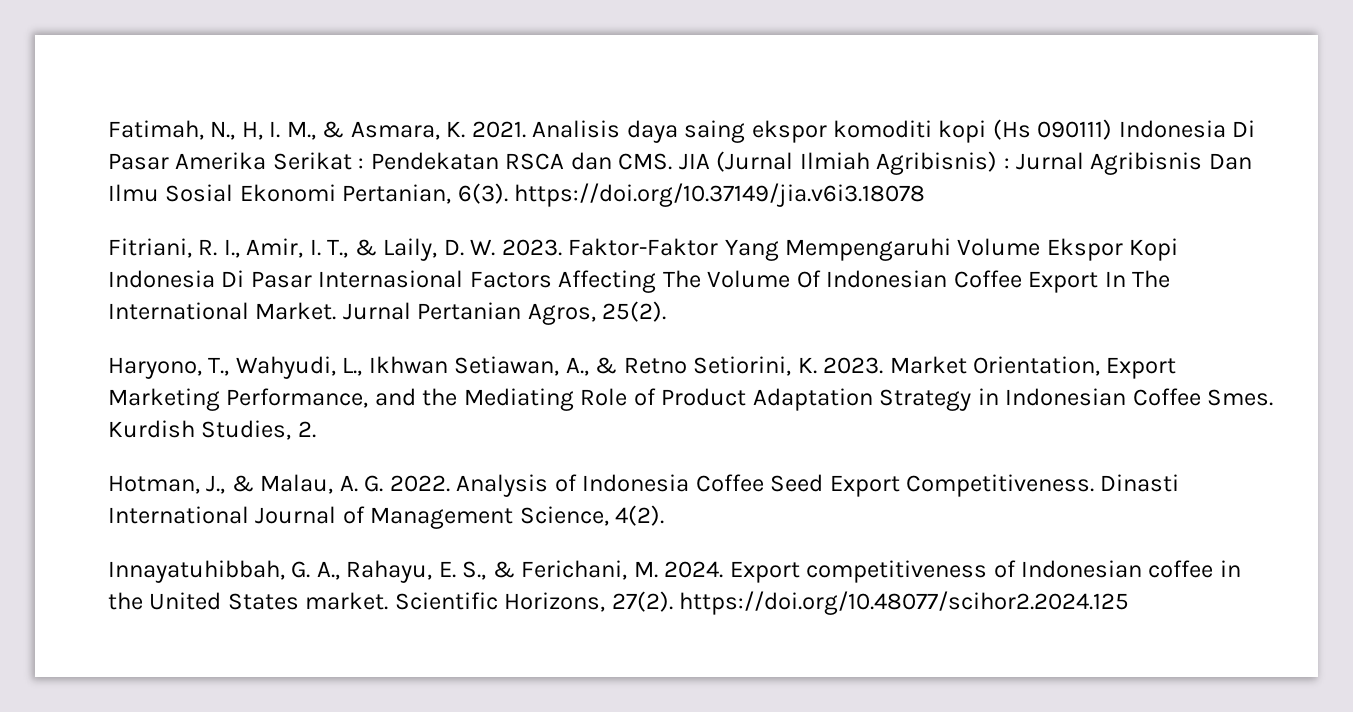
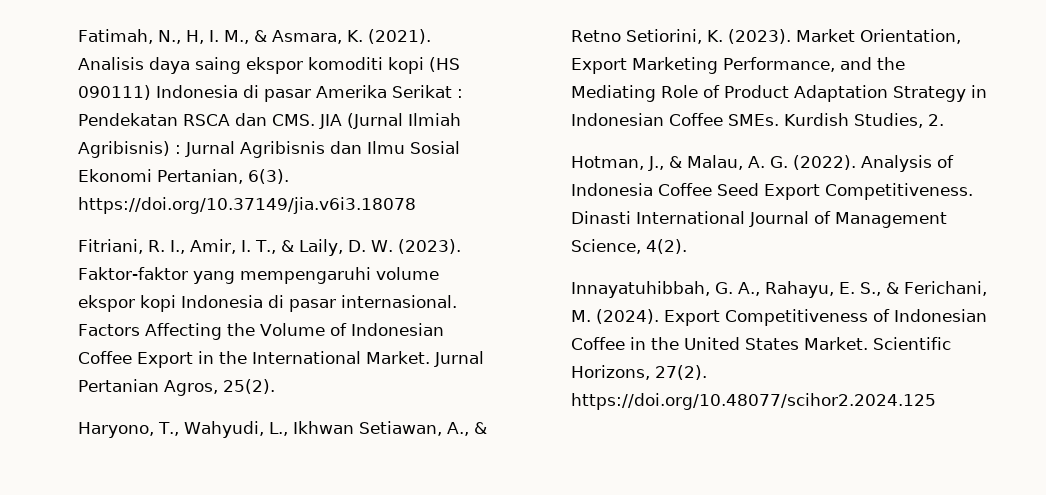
- Fatimah, N., H, I. M., & Asmara, K. 2021.
+ Fatimah, N., H, I. M., & Asmara, K. (2021).
- Analisis daya saing ekspor komoditi kopi (Hs 090111) Indonesia Di Pasar Amerika Serikat : Pendekatan RSCA dan CMS. JIA (Jurnal Ilmiah Agribisnis) : Jurnal Agribisnis Dan Ilmu Sosial Ekonomi Pertanian, 6(3). https://doi.org/10.37149/jia.v6i3.18078
+ Analisis daya saing ekspor komoditi kopi (HS 090111) Indonesia di pasar Amerika Serikat : Pendekatan RSCA dan CMS. JIA (Jurnal Ilmiah Agribisnis) : Jurnal Agribisnis dan Ilmu Sosial Ekonomi Pertanian, 6(3). https://doi.org/10.37149/jia.v6i3.18078
- Fitriani, R. I., Amir, I. T., & Laily, D. W. 2023. Faktor-Faktor Yang Mempengaruhi Volume Ekspor Kopi Indonesia Di Pasar Internasional Factors Affecting The Volume Of Indonesian Coffee Export In The International Market.
+ Fitriani, R. I., Amir, I. T., & Laily, D. W. (2023). Faktor-faktor yang mempengaruhi volume ekspor kopi Indonesia di pasar internasional. Factors Affecting the Volume of Indonesian Coffee Export in the International Market.
- Haryono, T., Wahyudi, L., Ikhwan Setiawan, A., & Retno Setiorini, K. 2023.
+ Haryono, T., Wahyudi, L., Ikhwan Setiawan, A., & Retno Setiorini, K. (2023).
- Market Orientation, Export Marketing Performance, and the Mediating Role of Product Adaptation Strategy in Indonesian Coffee Smes.
+ Market Orientation, Export Marketing Performance, and the Mediating Role of Product Adaptation Strategy in Indonesian Coffee SMEs.
- Hotman, J., & Malau, A. G. 2022.
+ Hotman, J., & Malau, A. G. (2022).
- Innayatuhibbah, G. A., Rahayu, E. S., & Ferichani, M. 2024. Export competitiveness of Indonesian coffee in the United States market.
+ Innayatuhibbah, G. A., Rahayu, E. S., & Ferichani, M. (2024). Export Competitiveness of Indonesian Coffee in the United States Market.

